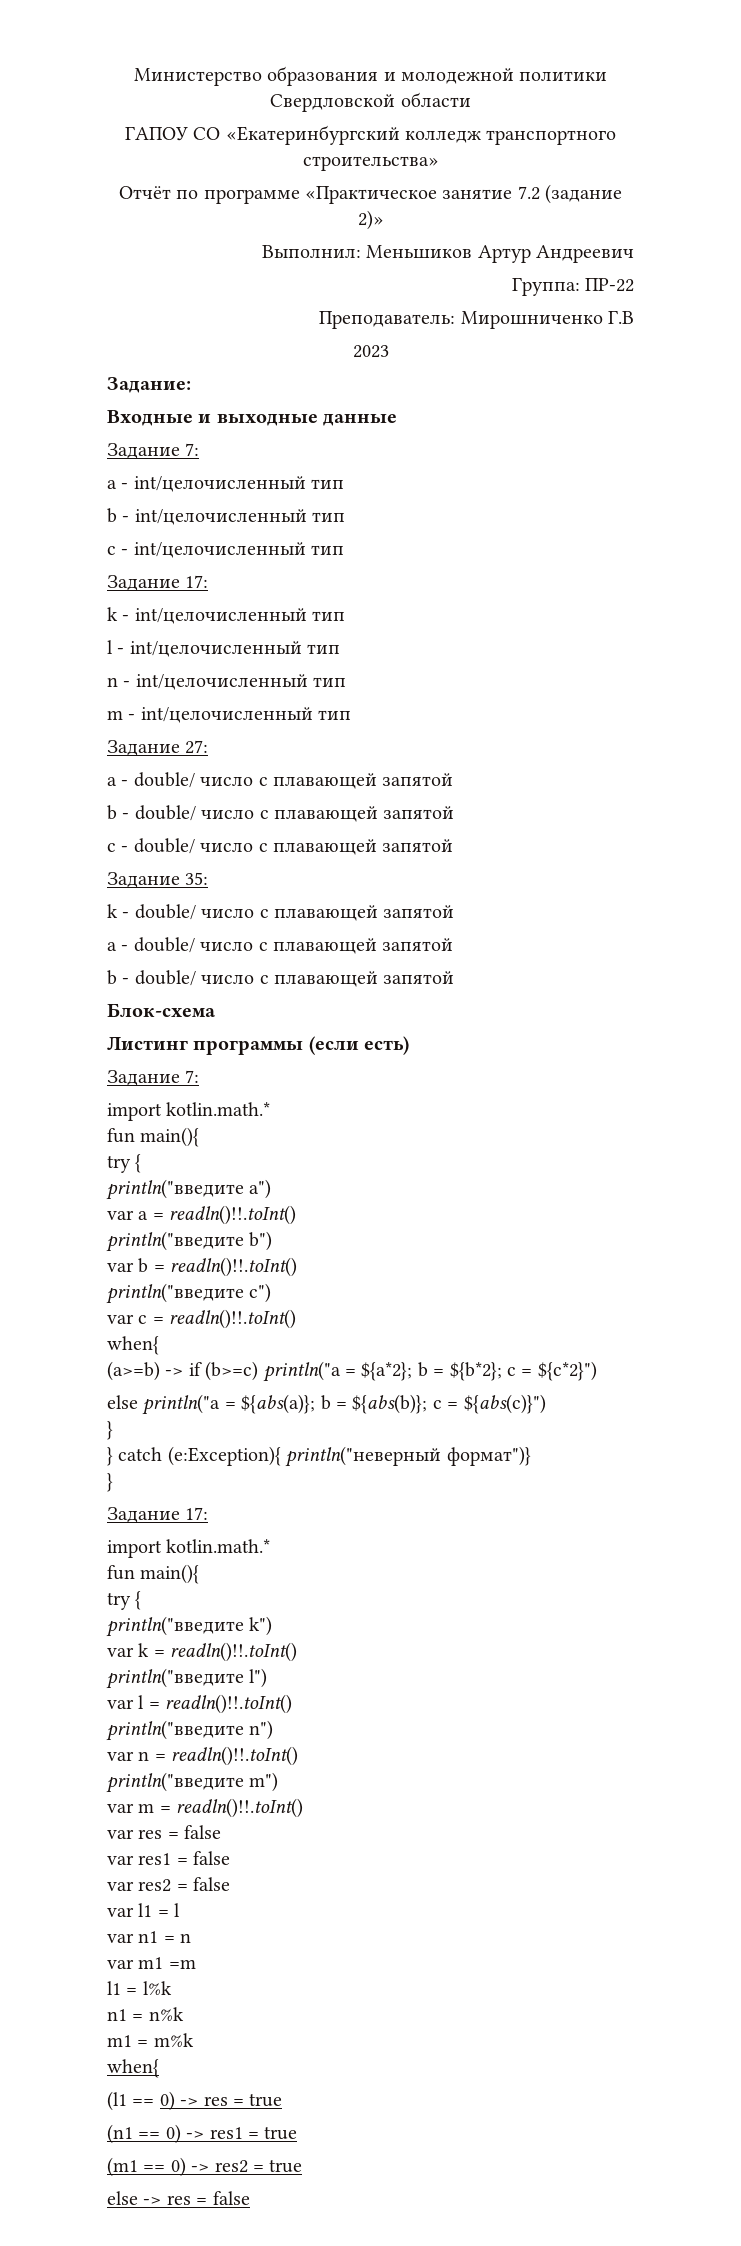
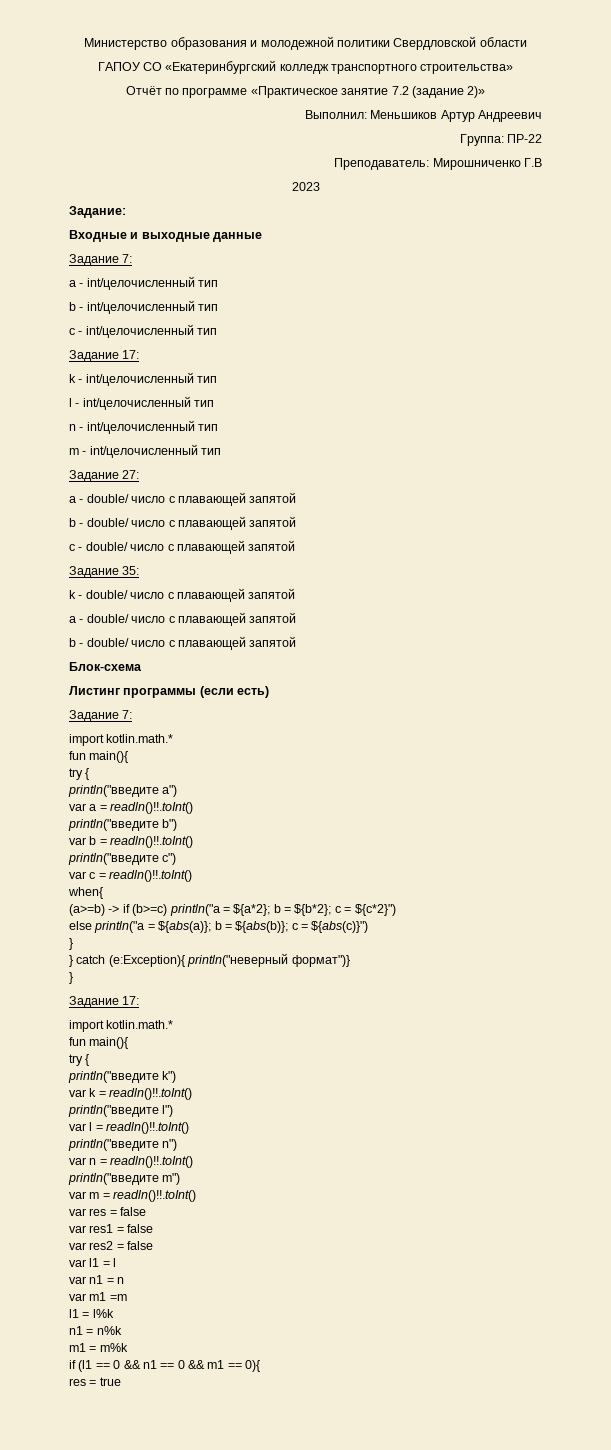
  m1 = m%k
- when{
- (l1 == 0) -> res = true
- (n1 == 0) -> res1 = true
- (m1 == 0) -> res2 = true
- else -> res = false
+ if (l1 == 0 && n1 == 0 && m1 == 0){
+ res = true

